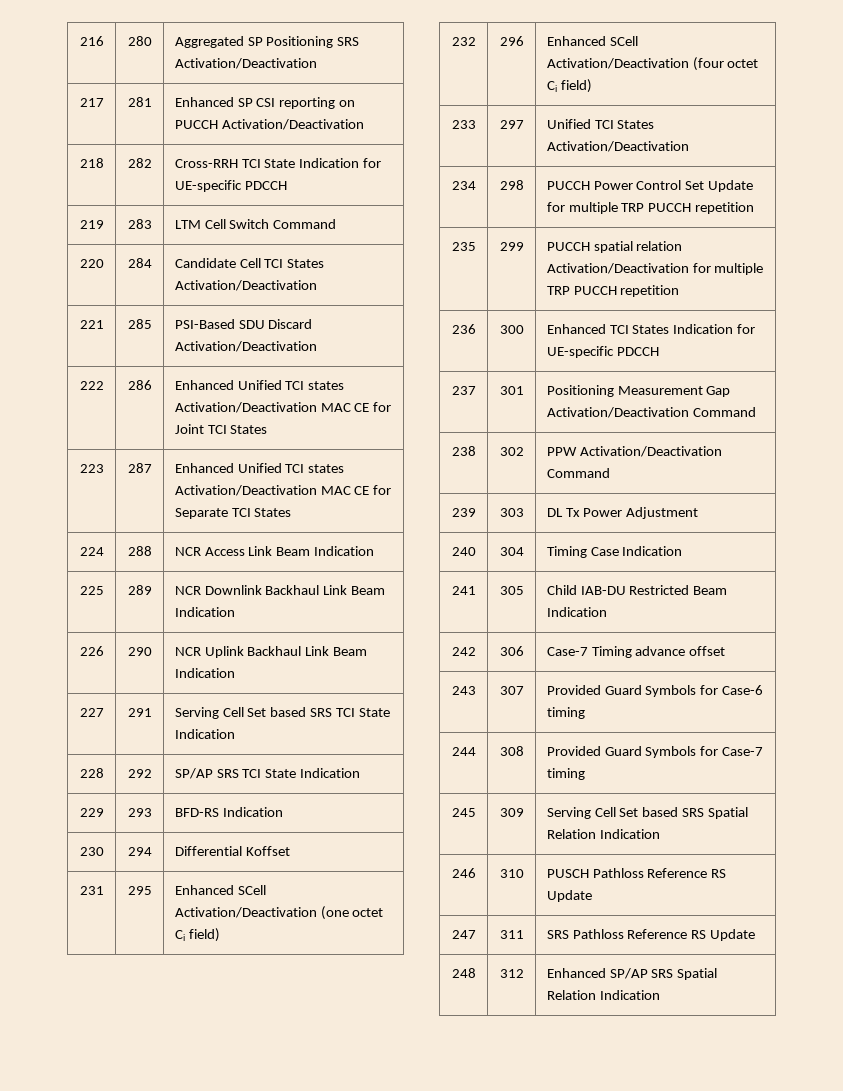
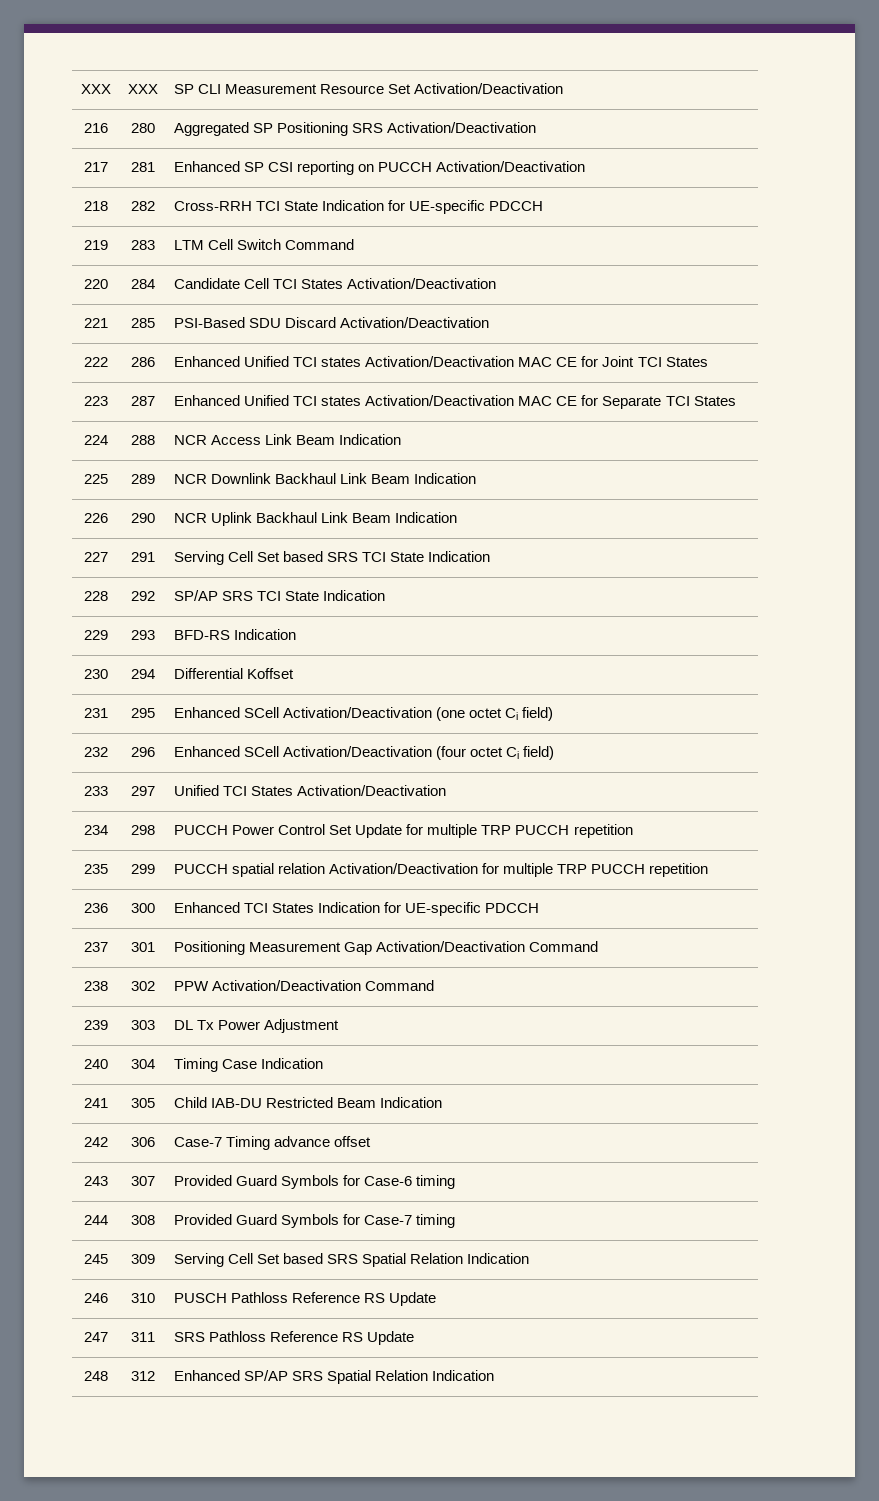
+ XXX | XXX | SP CLI Measurement Resource Set Activation/Deactivation

